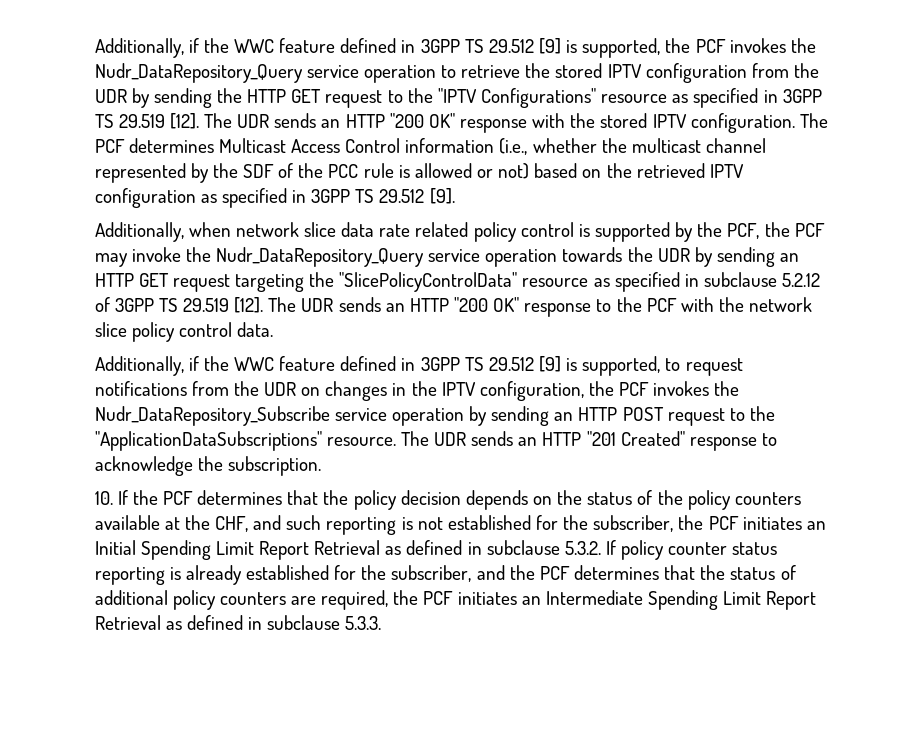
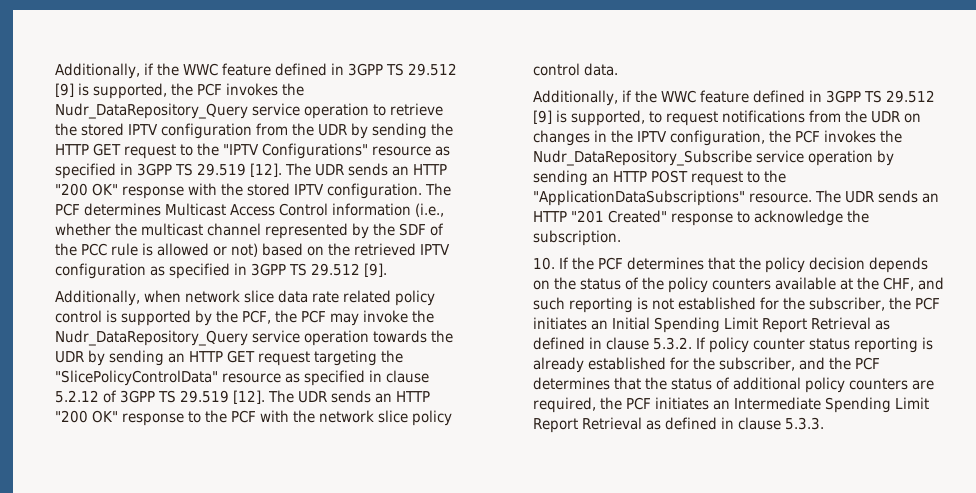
- Additionally, when network slice data rate related policy control is supported by the PCF, the PCF may invoke the Nudr_DataRepository_Query service operation towards the UDR by sending an HTTP GET request targeting the "SlicePolicyControlData" resource as specified in subclause 5.2.12 of 3GPP TS 29.519 [12].
+ Additionally, when network slice data rate related policy control is supported by the PCF, the PCF may invoke the Nudr_DataRepository_Query service operation towards the UDR by sending an HTTP GET request targeting the "SlicePolicyControlData" resource as specified in clause 5.2.12 of 3GPP TS 29.519 [12].
- 10. If the PCF determines that the policy decision depends on the status of the policy counters available at the CHF, and such reporting is not established for the subscriber, the PCF initiates an Initial Spending Limit Report Retrieval as defined in subclause 5.3.2. If policy counter status reporting is already established for the subscriber, and the PCF determines that the status of additional policy counters are required, the PCF initiates an Intermediate Spending Limit Report Retrieval as defined in subclause 5.3.3.
+ 10. If the PCF determines that the policy decision depends on the status of the policy counters available at the CHF, and such reporting is not established for the subscriber, the PCF initiates an Initial Spending Limit Report Retrieval as defined in clause 5.3.2. If policy counter status reporting is already established for the subscriber, and the PCF determines that the status of additional policy counters are required, the PCF initiates an Intermediate Spending Limit Report Retrieval as defined in clause 5.3.3.

